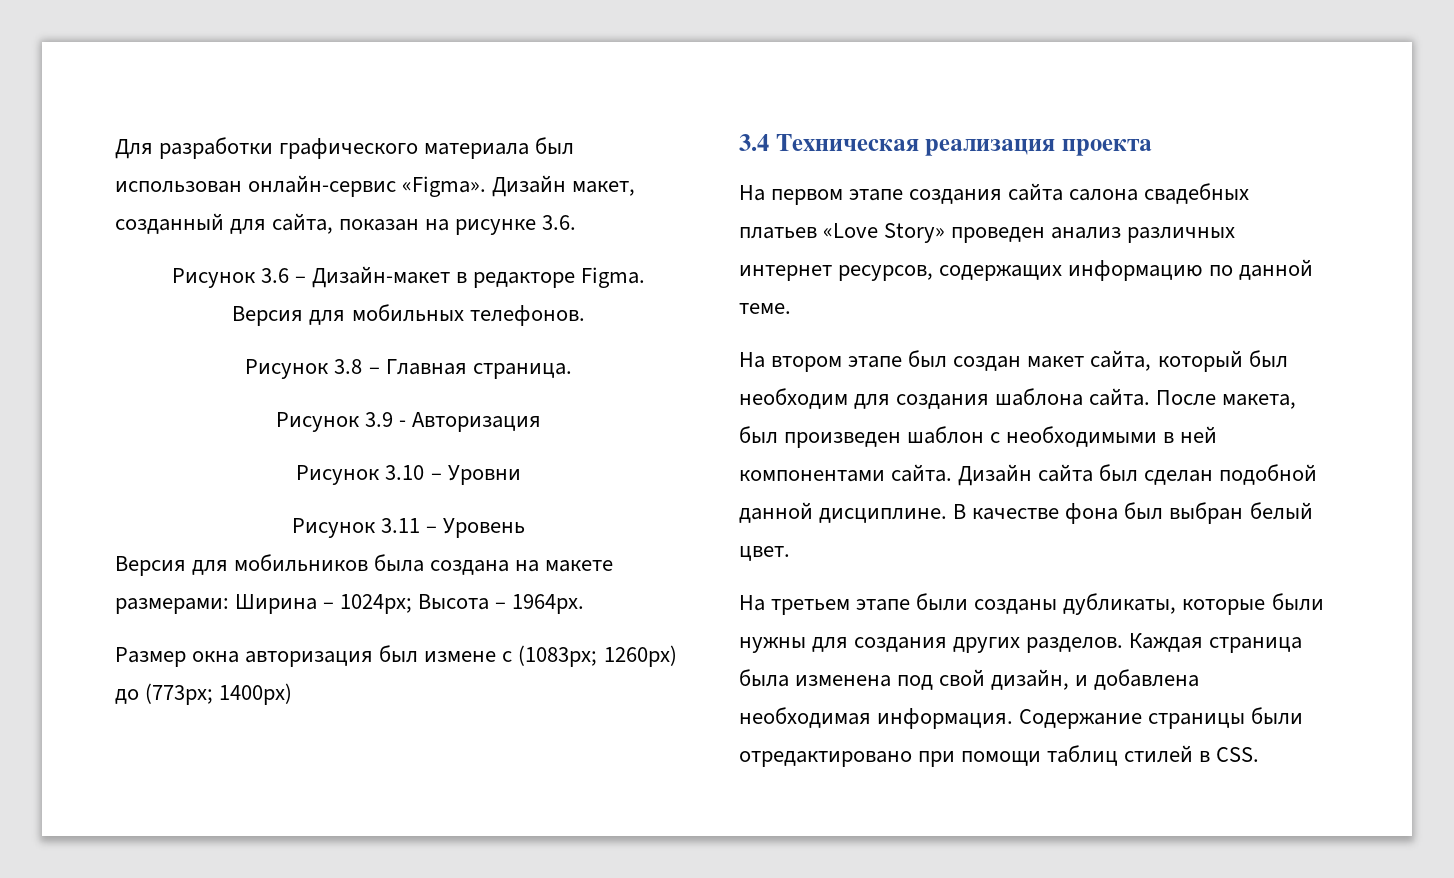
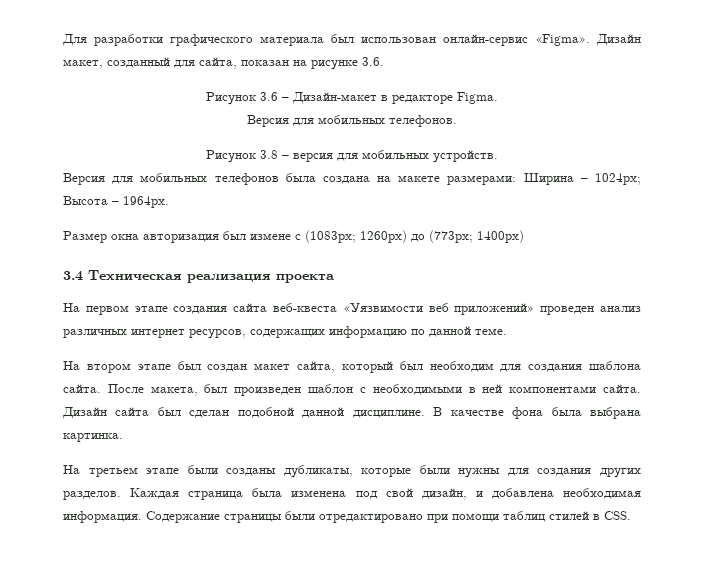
- Рисунок 3.8 – Главная страница.
- Рисунок 3.9 - Авторизация
- Рисунок 3.10 – Уровни
- Рисунок 3.11 – Уровень
- Версия для мобильников была создана на макете размерами: Ширина – 1024px; Высота – 1964px.
+ Рисунок 3.8 – версия для мобильных устройств.
+ Версия для мобильных телефонов была создана на макете размерами: Ширина – 1024px; Высота – 1964px.
- На первом этапе создания сайта салона свадебных платьев «Love Story» проведен анализ различных интернет ресурсов, содержащих информацию по данной теме.
+ На первом этапе создания сайта веб-квеста «Уязвимости веб приложений» проведен анализ различных интернет ресурсов, содержащих информацию по данной теме.
- В качестве фона был выбран белый цвет.
+ В качестве фона была выбрана картинка.

